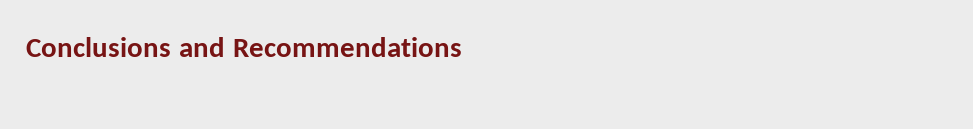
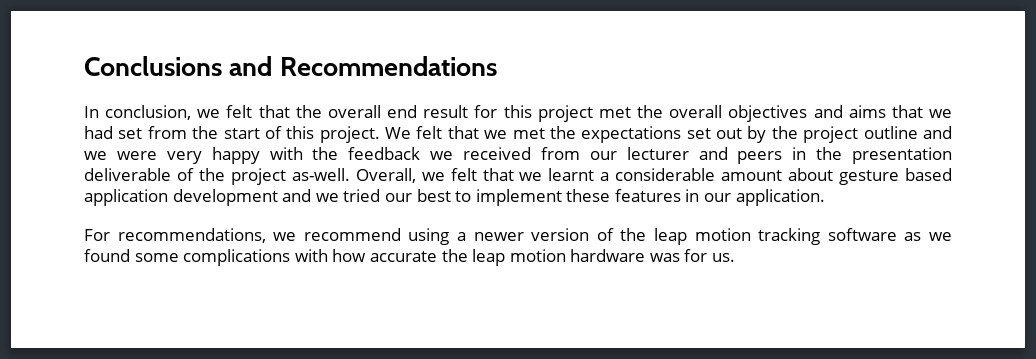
+ In conclusion, we felt that the overall end result for this project met the overall objectives and aims that we had set from the start of this project. We felt that we met the expectations set out by the project outline and we were very happy with the feedback we received from our lecturer and peers in the presentation deliverable of the project as-well. Overall, we felt that we learnt a considerable amount about gesture based application development and we tried our best to implement these features in our application.
+ For recommendations, we recommend using a newer version of the leap motion tracking software as we found some complications with how accurate the leap motion hardware was for us.

